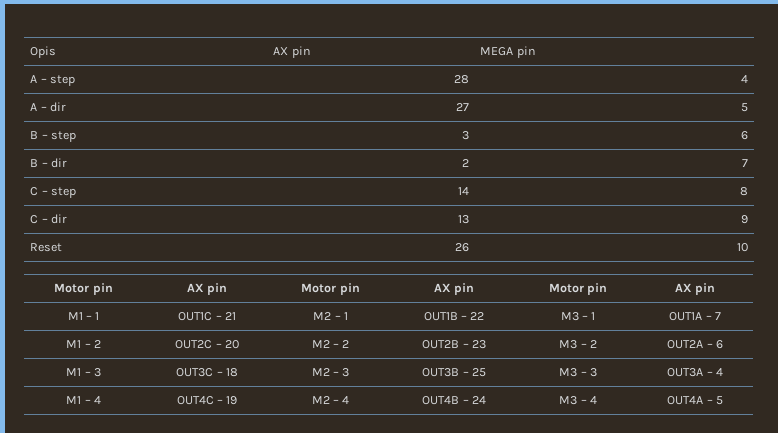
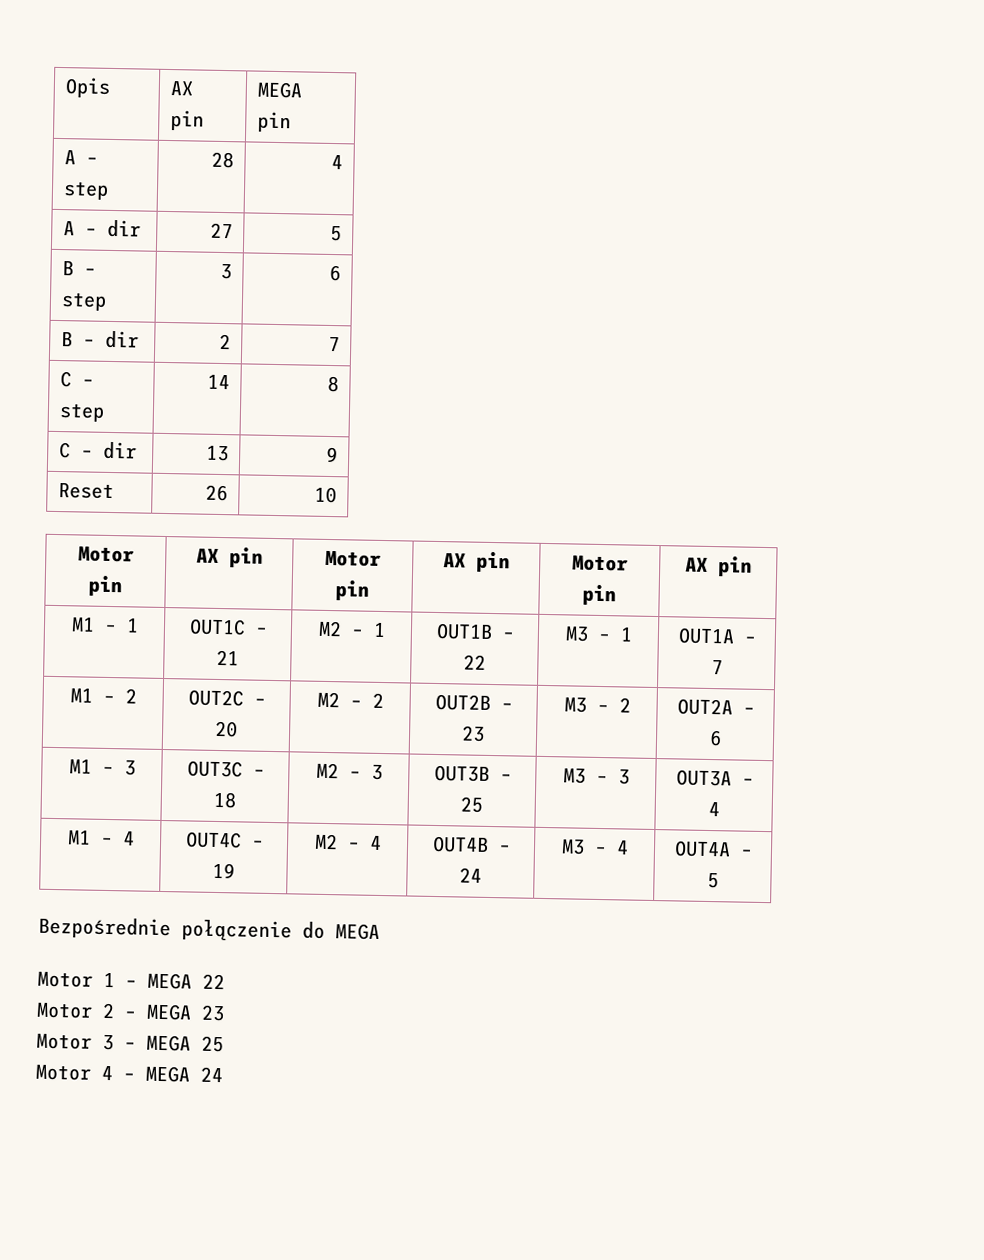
+ Bezpośrednie połączenie do MEGA
+ Motor 1 – MEGA 22
+ Motor 2 – MEGA 23
+ Motor 3 – MEGA 25
+ Motor 4 – MEGA 24

